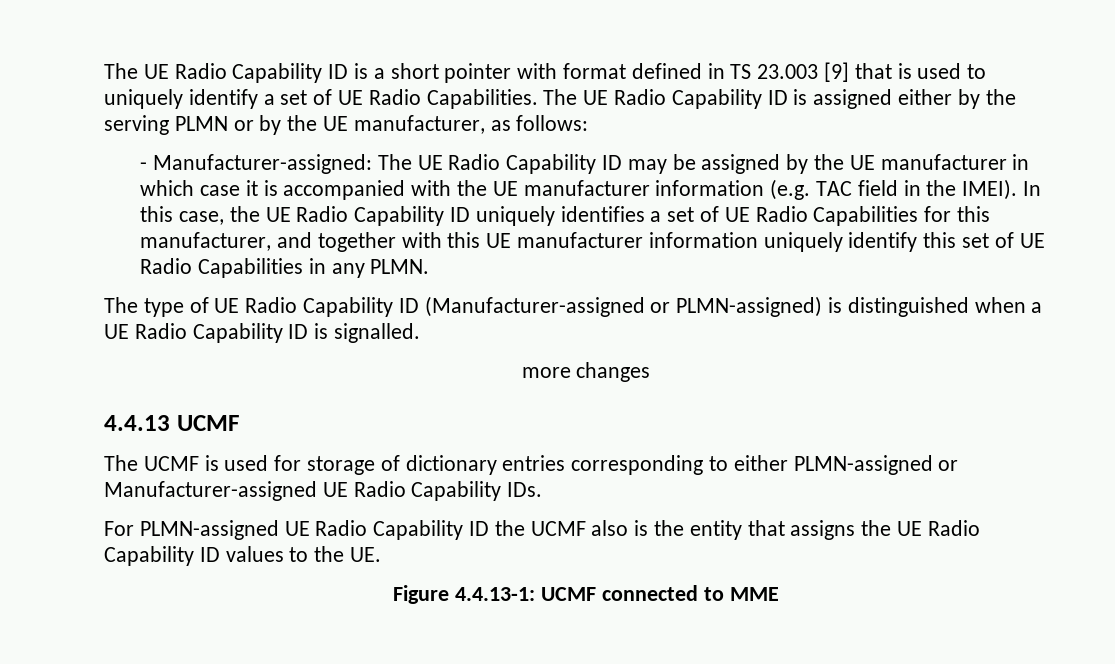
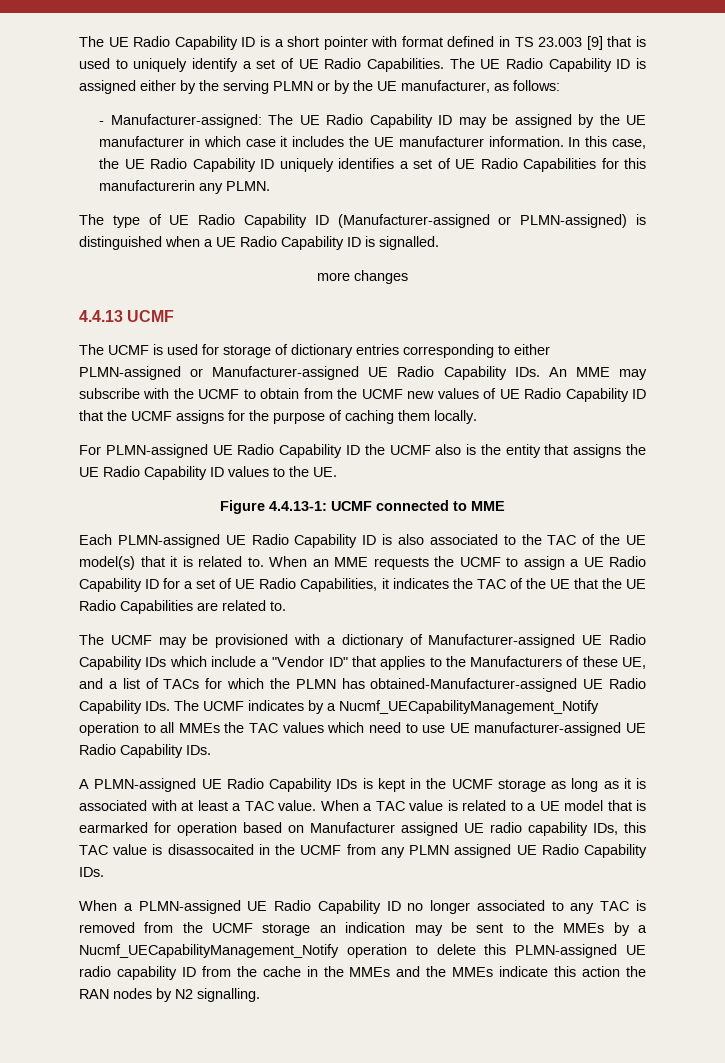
- - Manufacturer-assigned: The UE Radio Capability ID may be assigned by the UE manufacturer in which case it is accompanied with the UE manufacturer information (e.g. TAC field in the IMEI).
+ - Manufacturer-assigned: The UE Radio Capability ID may be assigned by the UE manufacturer in which case it includes the UE manufacturer information.
- In this case, the UE Radio Capability ID uniquely identifies a set of UE Radio Capabilities for this manufacturer, and together with this UE manufacturer information uniquely identify this set of UE Radio Capabilities in any PLMN.
+ In this case, the UE Radio Capability ID uniquely identifies a set of UE Radio Capabilities for this manufacturerin any PLMN.
- The UCMF is used for storage of dictionary entries corresponding to either PLMN-assigned or Manufacturer-assigned UE Radio Capability IDs.
+ The UCMF is used for storage of dictionary entries corresponding to either PLMN-assigned or Manufacturer-assigned UE Radio Capability IDs. An MME may subscribe with the UCMF to obtain from the UCMF new values of UE Radio Capability ID that the UCMF assigns for the purpose of caching them locally.
+ Each PLMN-assigned UE Radio Capability ID is also associated to the TAC of the UE model(s) that it is related to. When an MME requests the UCMF to assign a UE Radio Capability ID for a set of UE Radio Capabilities, it indicates the TAC of the UE that the UE Radio Capabilities are related to.
+ The UCMF may be provisioned with a dictionary of Manufacturer-assigned UE Radio Capability IDs which include a "Vendor ID" that applies to the Manufacturers of these UE, and a list of TACs for which the PLMN has obtained-Manufacturer-assigned UE Radio Capability IDs. The UCMF indicates by a Nucmf_UECapabilityManagement_Notify operation to all MMEs the TAC values which need to use UE manufacturer-assigned UE Radio Capability IDs.
+ A PLMN-assigned UE Radio Capability IDs is kept in the UCMF storage as long as it is associated with at least a TAC value. When a TAC value is related to a UE model that is earmarked for operation based on Manufacturer assigned UE radio capability IDs, this TAC value is disassocaited in the UCMF from any PLMN assigned UE Radio Capability IDs.
+ When a PLMN-assigned UE Radio Capability ID no longer associated to any TAC is removed from the UCMF storage an indication may be sent to the MMEs by a Nucmf_UECapabilityManagement_Notify operation to delete this PLMN-assigned UE radio capability ID from the cache in the MMEs and the MMEs indicate this action the RAN nodes by N2 signalling.

